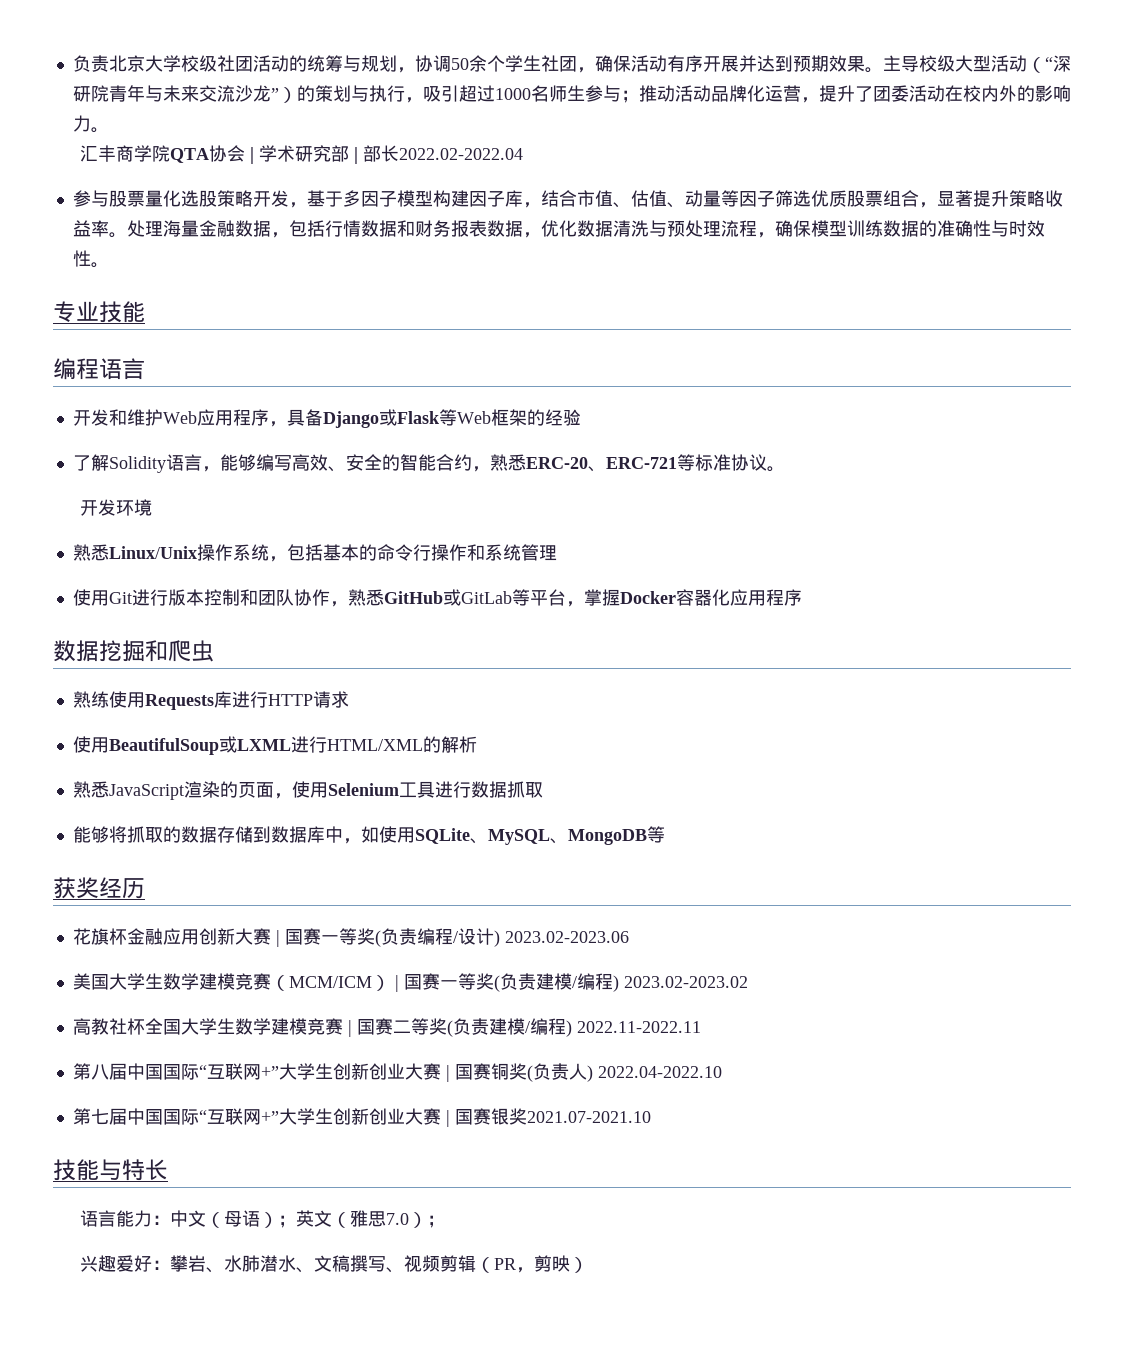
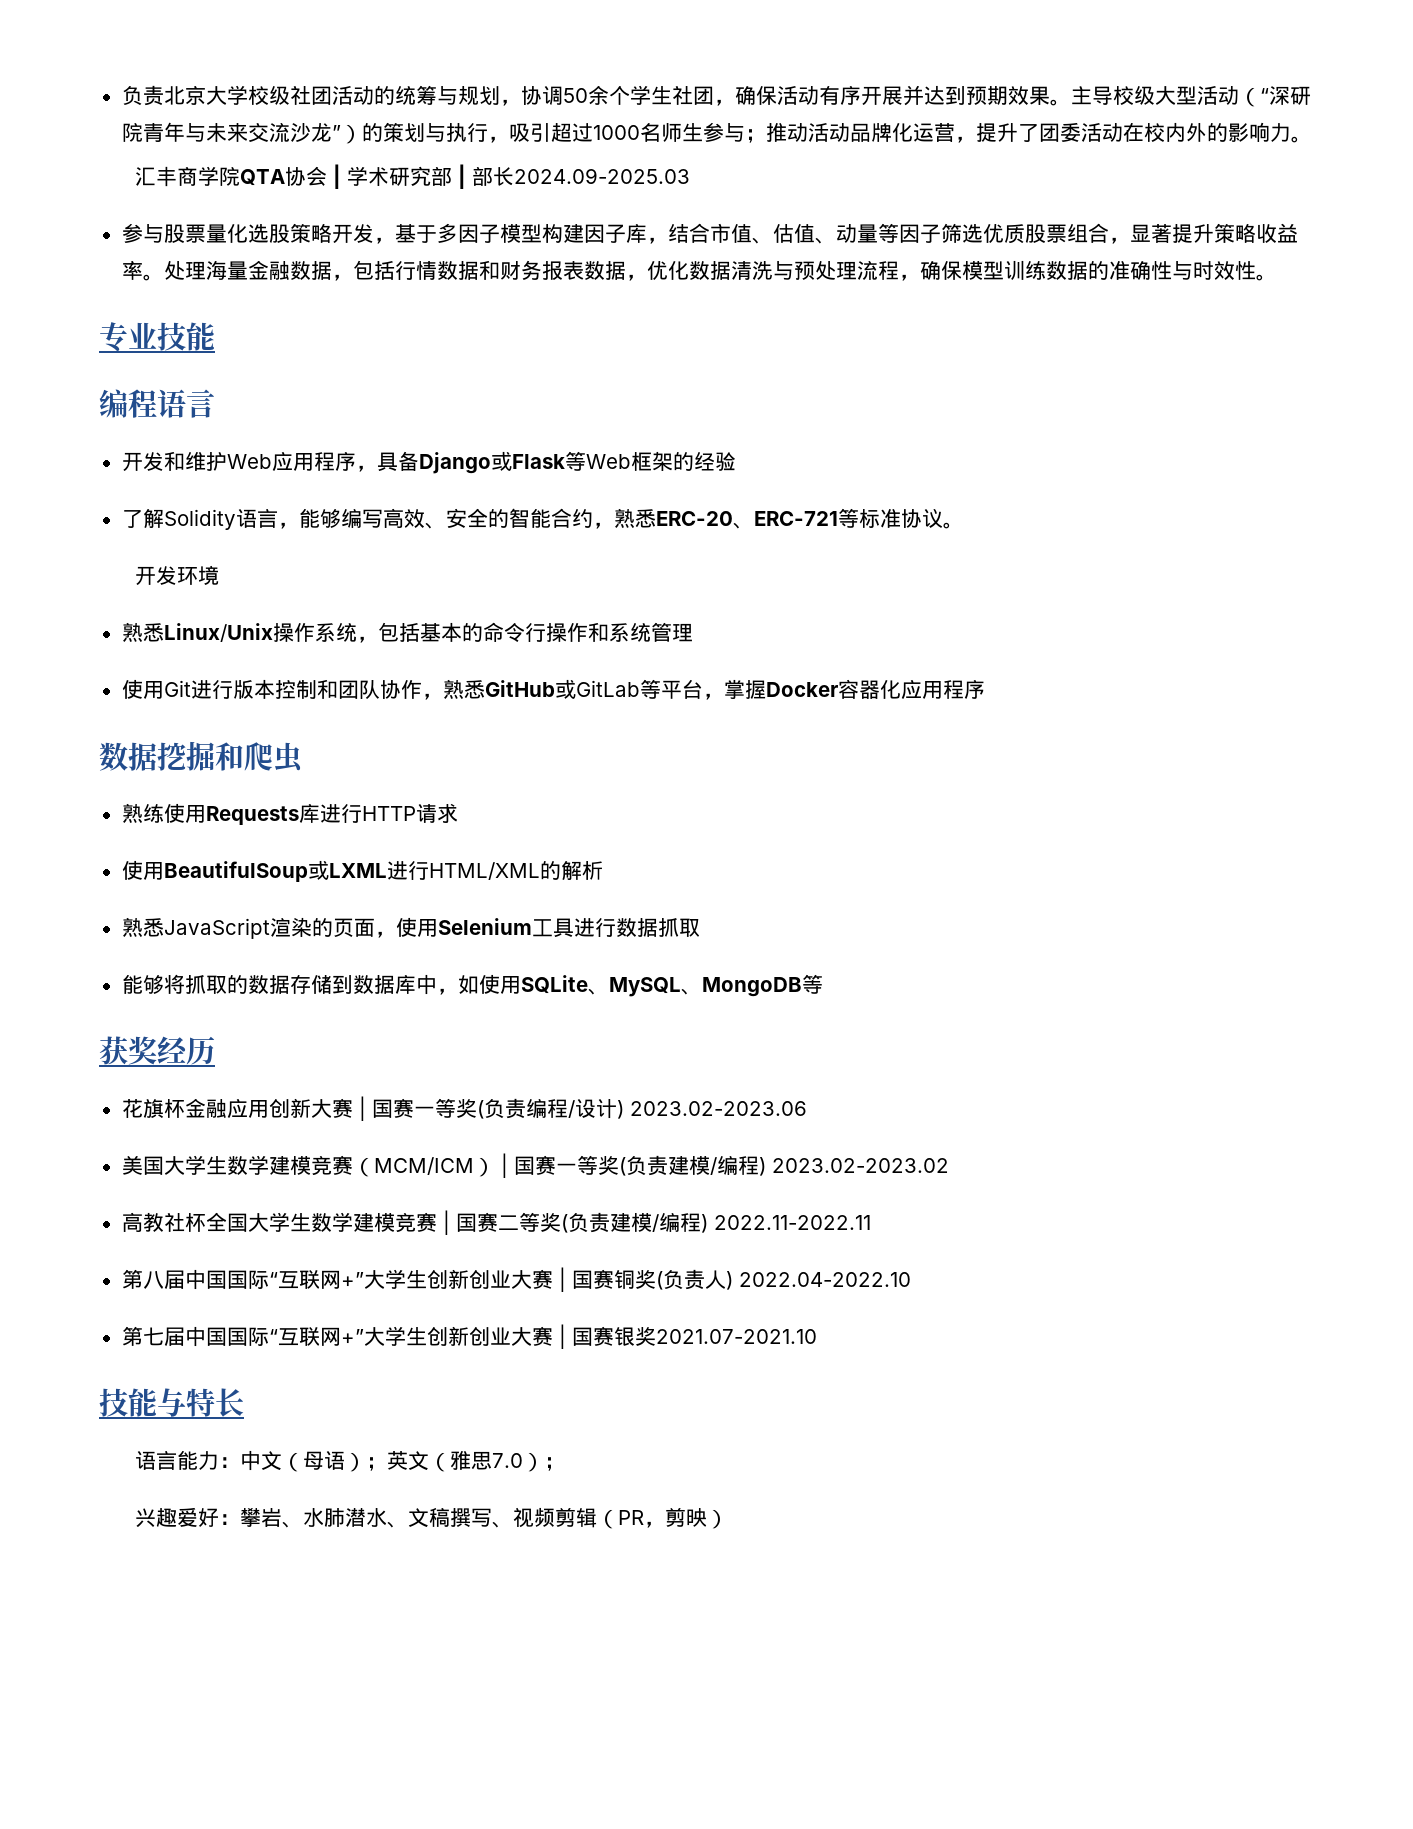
- 汇丰商学院QTA协会 | 学术研究部 | 部长2022.02-2022.04
+ 汇丰商学院QTA协会 | 学术研究部 | 部长2024.09-2025.03

